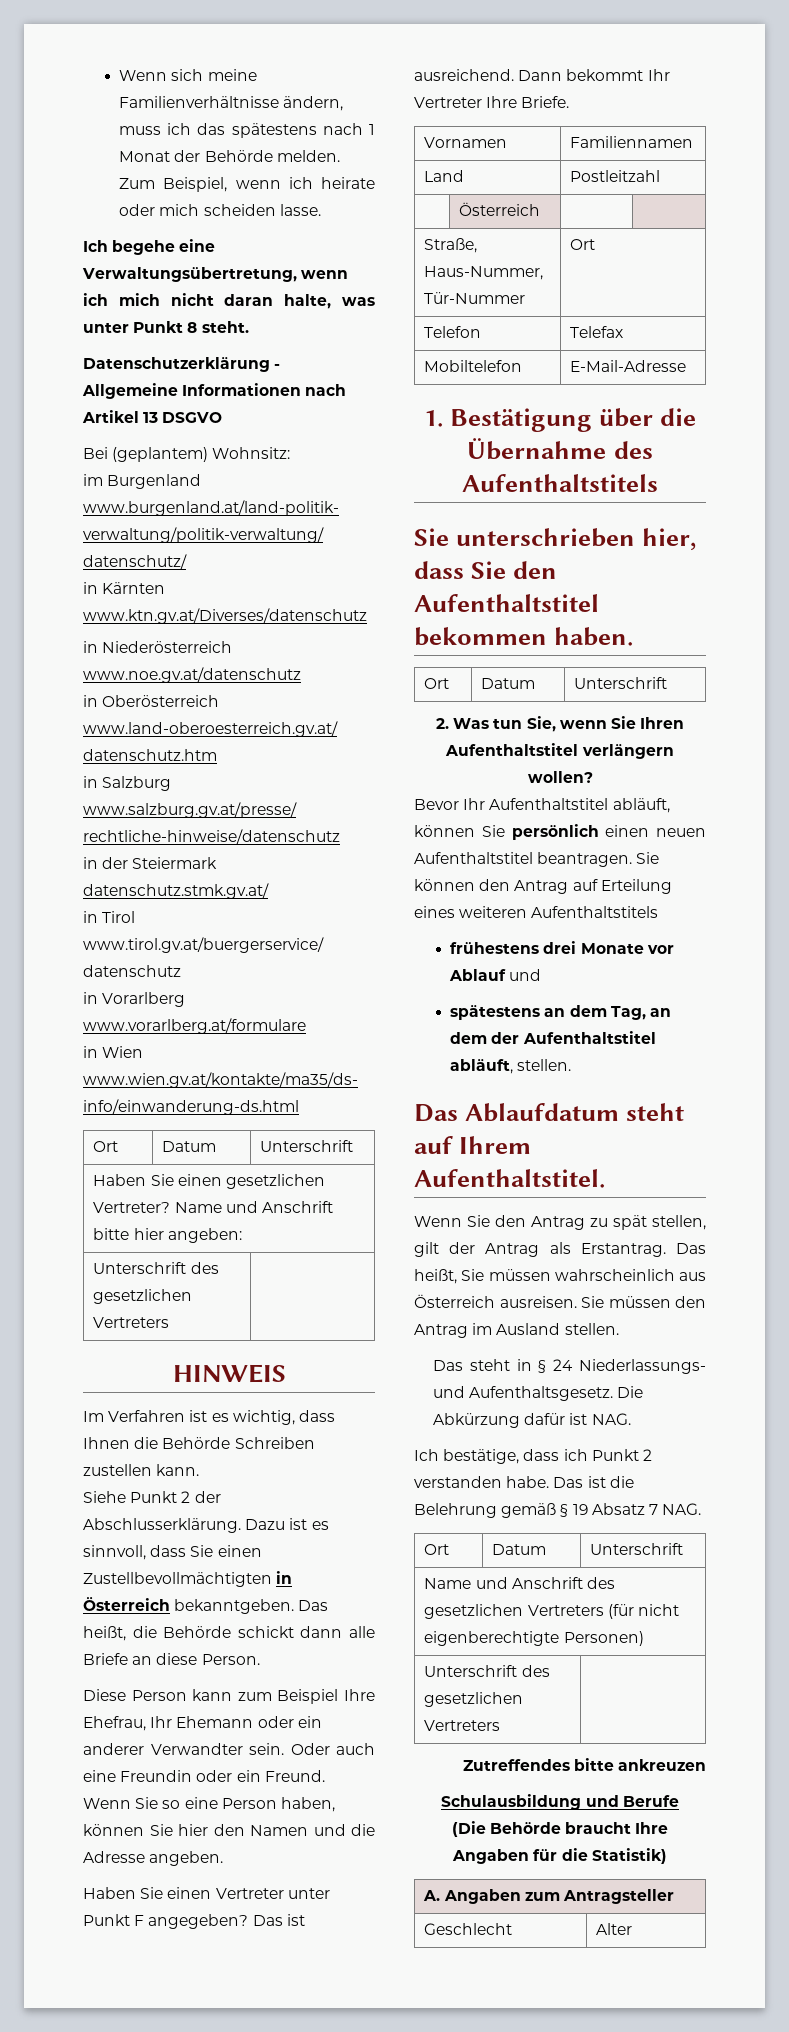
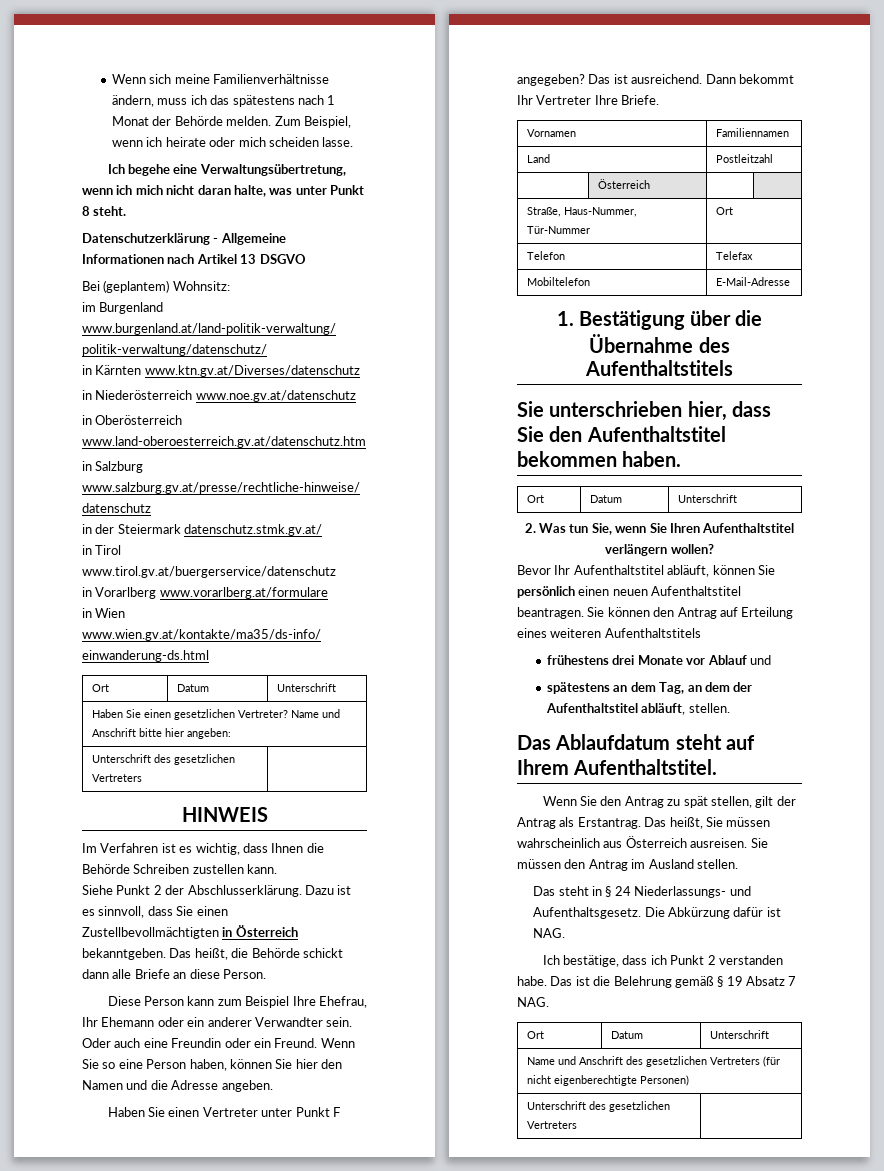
- Zutreffendes bitte ankreuzen
- Schulausbildung und Berufe
- (Die Behörde braucht Ihre Angaben für die Statistik)
- A. Angaben zum Antragsteller
- Geschlecht | Alter

